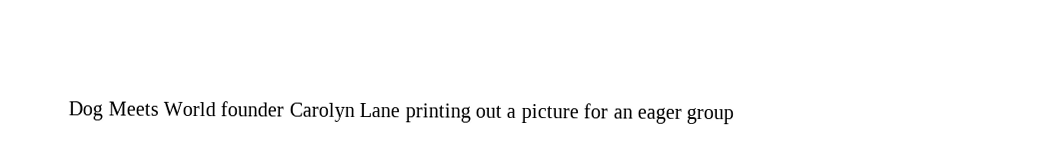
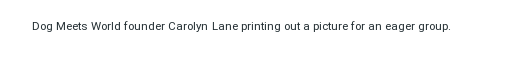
- Dog Meets World founder Carolyn Lane printing out a picture for an eager group
+ Dog Meets World founder Carolyn Lane printing out a picture for an eager group.

